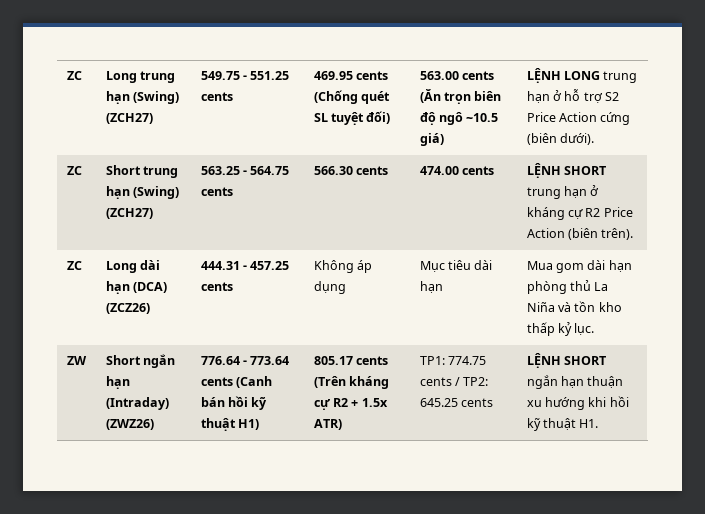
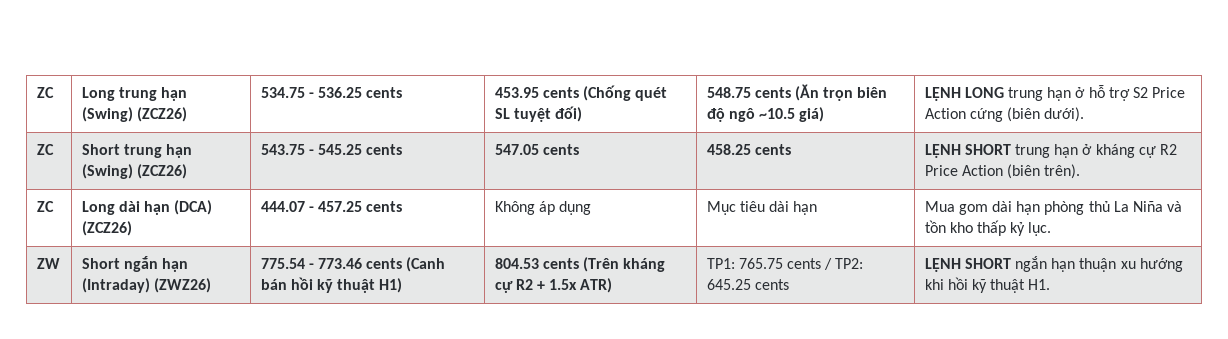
- ZC | Long trung hạn (Swing) (ZCH27) | 549.75 - 551.25 cents | 469.95 cents (Chống quét SL tuyệt đối) | 563.00 cents (Ăn trọn biên độ ngô ~10.5 giá) | LỆNH LONG trung hạn ở hỗ trợ S2 Price Action cứng (biên dưới).
+ ZC | Long trung hạn (Swing) (ZCZ26) | 534.75 - 536.25 cents | 453.95 cents (Chống quét SL tuyệt đối) | 548.75 cents (Ăn trọn biên độ ngô ~10.5 giá) | LỆNH LONG trung hạn ở hỗ trợ S2 Price Action cứng (biên dưới).
- ZC | Short trung hạn (Swing) (ZCH27) | 563.25 - 564.75 cents | 566.30 cents | 474.00 cents | LỆNH SHORT trung hạn ở kháng cự R2 Price Action (biên trên).
+ ZC | Short trung hạn (Swing) (ZCZ26) | 543.75 - 545.25 cents | 547.05 cents | 458.25 cents | LỆNH SHORT trung hạn ở kháng cự R2 Price Action (biên trên).
- ZC | Long dài hạn (DCA) (ZCZ26) | 444.31 - 457.25 cents | Không áp dụng | Mục tiêu dài hạn | Mua gom dài hạn phòng thủ La Niña và tồn kho thấp kỷ lục.
+ ZC | Long dài hạn (DCA) (ZCZ26) | 444.07 - 457.25 cents | Không áp dụng | Mục tiêu dài hạn | Mua gom dài hạn phòng thủ La Niña và tồn kho thấp kỷ lục.
- 776.64 - 773.64 cents (Canh bán hồi kỹ thuật H1)
+ 775.54 - 773.46 cents (Canh bán hồi kỹ thuật H1)
- 805.17 cents (Trên kháng cự R2 + 1.5x ATR)
+ 804.53 cents (Trên kháng cự R2 + 1.5x ATR)
- TP1: 774.75 cents / TP2: 645.25 cents
+ TP1: 765.75 cents / TP2: 645.25 cents

